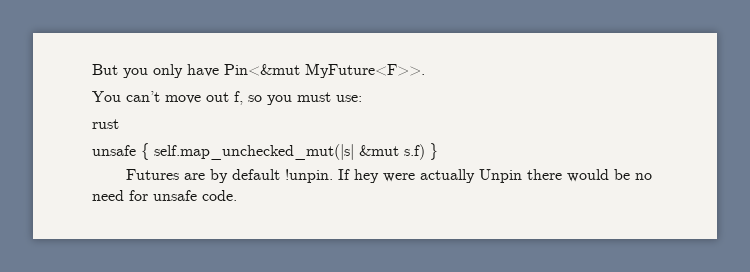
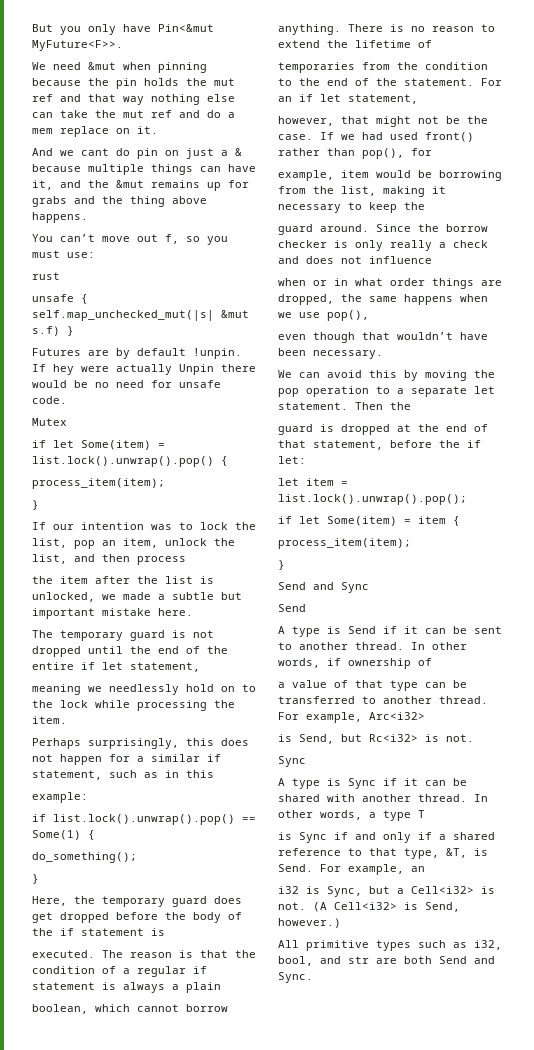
+ We need &mut when pinning because the pin holds the mut ref and that way nothing else can take the mut ref and do a mem replace on it.
+ And we cant do pin on just a & because multiple things can have it, and the &mut remains up for grabs and the thing above happens.
+ Mutex
+ if let Some(item) = list.lock().unwrap().pop() {
+ process_item(item);
+ }
+ If our intention was to lock the list, pop an item, unlock the list, and then process
+ the item after the list is unlocked, we made a subtle but important mistake here.
+ The temporary guard is not dropped until the end of the entire if let statement,
+ meaning we needlessly hold on to the lock while processing the item.
+ Perhaps surprisingly, this does not happen for a similar if statement, such as in this
+ example:
+ if list.lock().unwrap().pop() == Some(1) {
+ do_something();
+ }
+ Here, the temporary guard does get dropped before the body of the if statement is
+ executed. The reason is that the condition of a regular if statement is always a plain
+ boolean, which cannot borrow anything. There is no reason to extend the lifetime of
+ temporaries from the condition to the end of the statement. For an if let statement,
+ however, that might not be the case. If we had used front() rather than pop(), for
+ example, item would be borrowing from the list, making it necessary to keep the
+ guard around. Since the borrow checker is only really a check and does not influence
+ when or in what order things are dropped, the same happens when we use pop(),
+ even though that wouldn’t have been necessary.
+ We can avoid this by moving the pop operation to a separate let statement. Then the
+ guard is dropped at the end of that statement, before the if let:
+ let item = list.lock().unwrap().pop();
+ if let Some(item) = item {
+ process_item(item);
+ }
+ Send and Sync
+ Send
+ A type is Send if it can be sent to another thread. In other words, if ownership of
+ a value of that type can be transferred to another thread. For example, Arc<i32>
+ is Send, but Rc<i32> is not.
+ Sync
+ A type is Sync if it can be shared with another thread. In other words, a type T
+ is Sync if and only if a shared reference to that type, &T, is Send. For example, an
+ i32 is Sync, but a Cell<i32> is not. (A Cell<i32> is Send, however.)
+ All primitive types such as i32, bool, and str are both Send and Sync.

